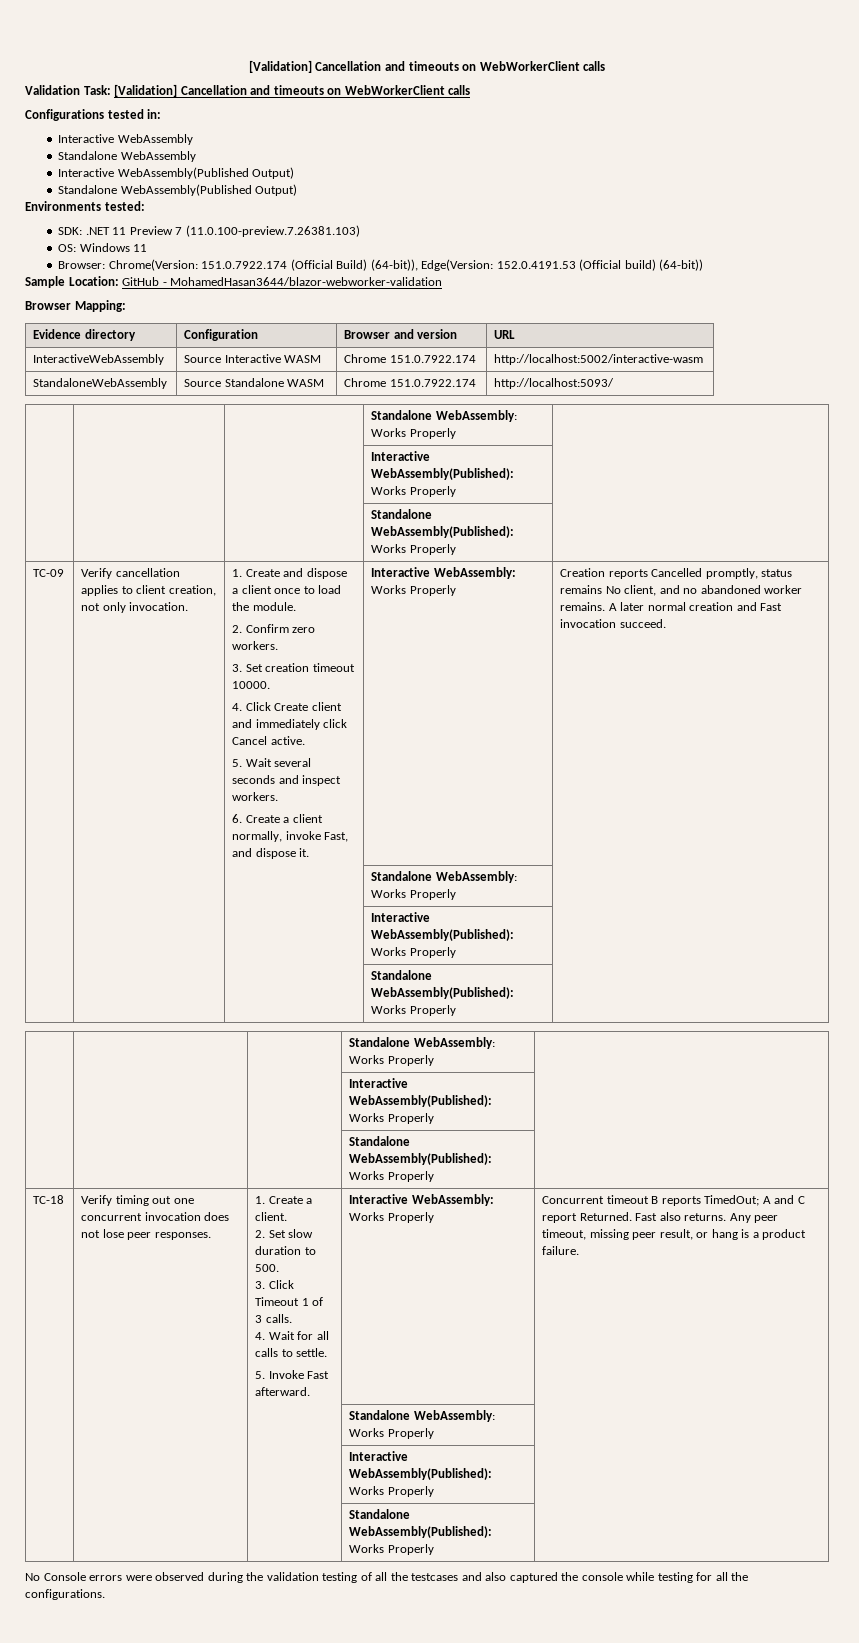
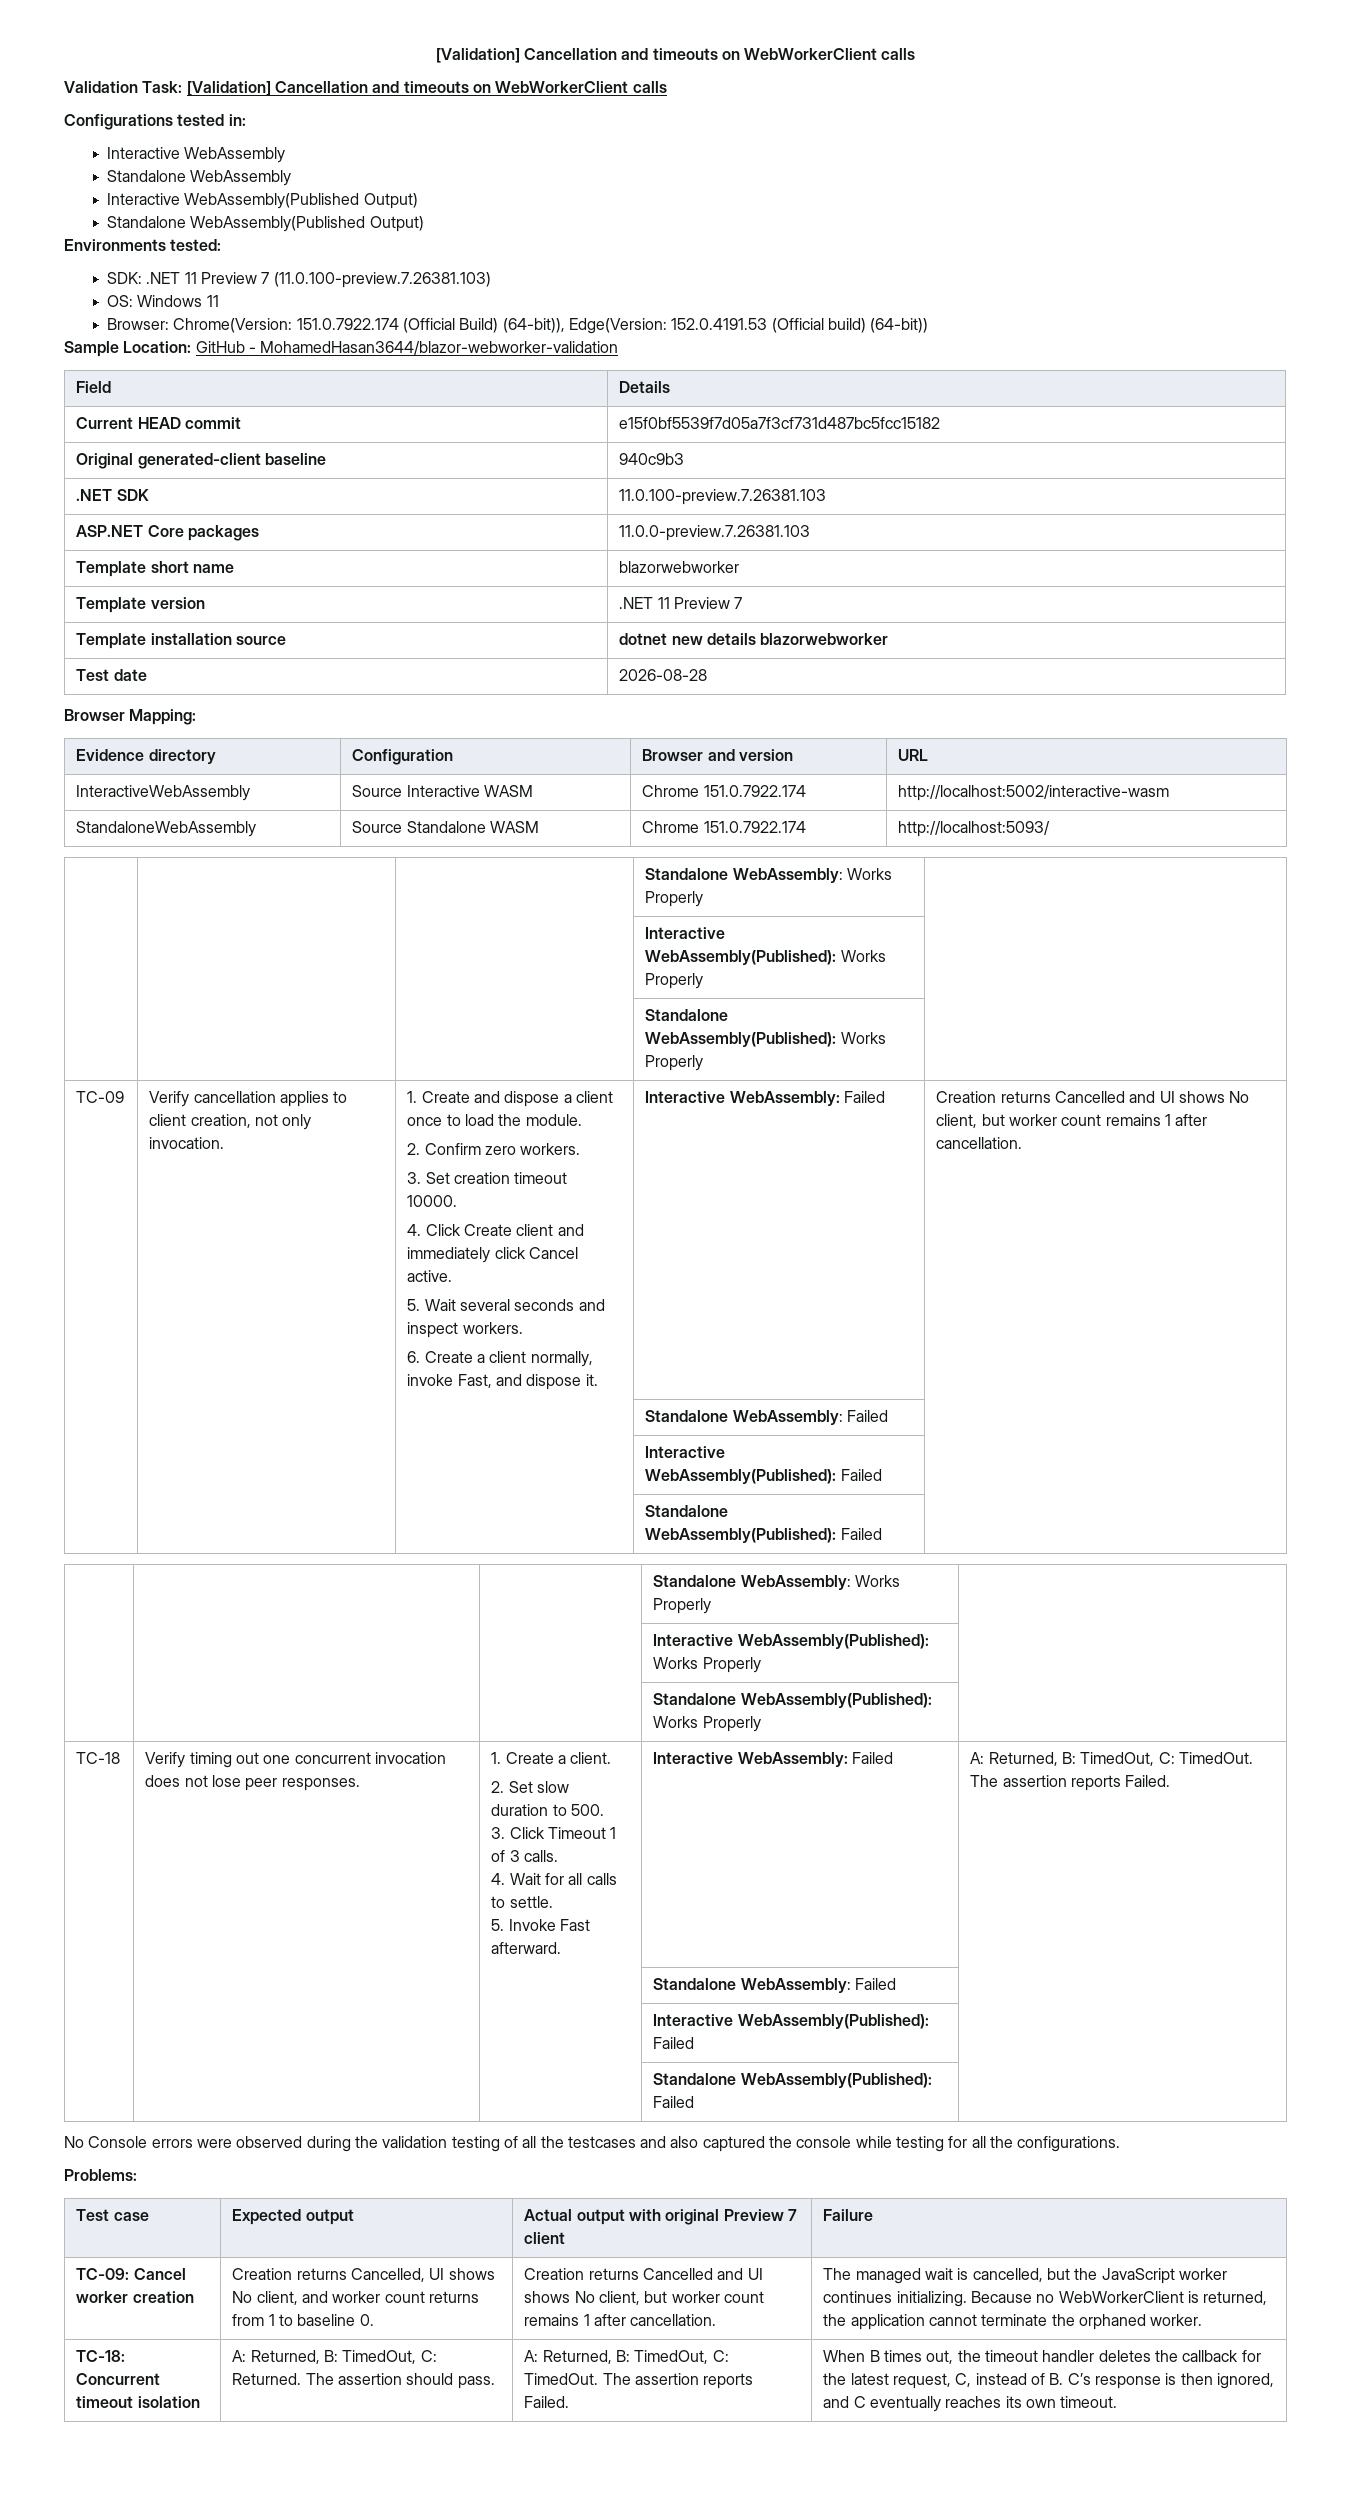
+ Field | Details
+ Current HEAD commit | e15f0bf5539f7d05a7f3cf731d487bc5fcc15182
+ Original generated-client baseline | 940c9b3
+ .NET SDK | 11.0.100-preview.7.26381.103
+ ASP.NET Core packages | 11.0.0-preview.7.26381.103
+ Template short name | blazorwebworker
+ Template version | .NET 11 Preview 7
+ Template installation source | dotnet new details blazorwebworker
+ Test date | 2026-08-28
- Interactive WebAssembly: Works Properly | Creation reports Cancelled promptly, status remains No client, and no abandoned worker remains. A later normal creation and Fast invocation succeed.
- | | | Standalone WebAssembly: Works Properly |
- | | | Interactive WebAssembly(Published): Works Properly |
- | | | Standalone WebAssembly(Published): Works Properly |
+ Interactive WebAssembly: Failed | Creation returns Cancelled and UI shows No client, but worker count remains 1 after cancellation.
+ | | | Standalone WebAssembly: Failed |
+ | | | Interactive WebAssembly(Published): Failed |
+ | | | Standalone WebAssembly(Published): Failed |
- Interactive WebAssembly: Works Properly | Concurrent timeout B reports TimedOut; A and C report Returned. Fast also returns. Any peer timeout, missing peer result, or hang is a product failure.
- | | | Standalone WebAssembly: Works Properly |
- | | | Interactive WebAssembly(Published): Works Properly |
- | | | Standalone WebAssembly(Published): Works Properly |
+ Interactive WebAssembly: Failed | A: Returned, B: TimedOut, C: TimedOut. The assertion reports Failed.
+ | | | Standalone WebAssembly: Failed |
+ | | | Interactive WebAssembly(Published): Failed |
+ | | | Standalone WebAssembly(Published): Failed |
+ Problems:
+ Test case | Expected output | Actual output with original Preview 7 client | Failure
+ TC-09: Cancel worker creation | Creation returns Cancelled, UI shows No client, and worker count returns from 1 to baseline 0. | Creation returns Cancelled and UI shows No client, but worker count remains 1 after cancellation. | The managed wait is cancelled, but the JavaScript worker continues initializing. Because no WebWorkerClient is returned, the application cannot terminate the orphaned worker.
+ TC-18: Concurrent timeout isolation | A: Returned, B: TimedOut, C: Returned. The assertion should pass. | A: Returned, B: TimedOut, C: TimedOut. The assertion reports Failed. | When B times out, the timeout handler deletes the callback for the latest request, C, instead of B. C’s response is then ignored, and C eventually reaches its own timeout.

